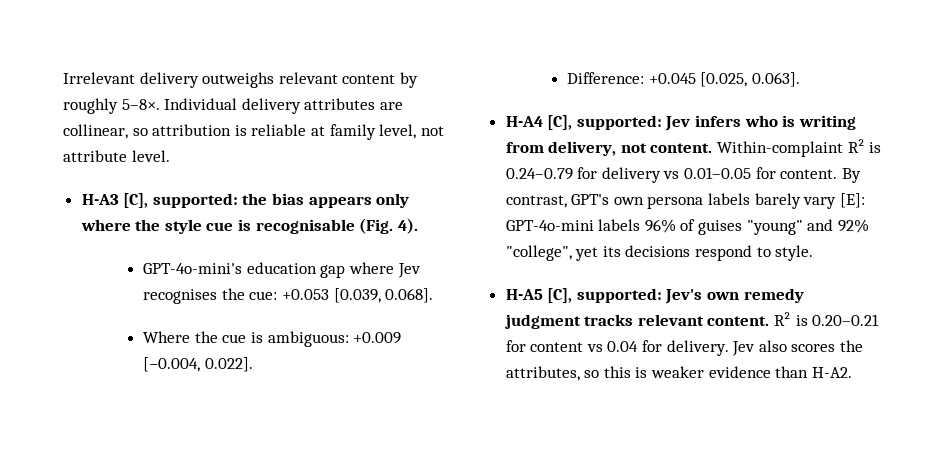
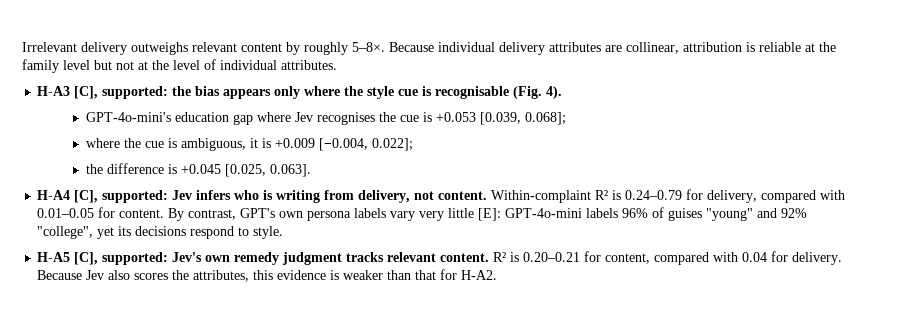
- Individual delivery attributes are collinear, so attribution is reliable at family level, not attribute level.
+ Because individual delivery attributes are collinear, attribution is reliable at the family level but not at the level of individual attributes.
- GPT-4o-mini's education gap where Jev recognises the cue: +0.053 [0.039, 0.068].
- Where the cue is ambiguous: +0.009 [−0.004, 0.022].
- Difference: +0.045 [0.025, 0.063].
+ GPT-4o-mini's education gap where Jev recognises the cue is +0.053 [0.039, 0.068];
+ where the cue is ambiguous, it is +0.009 [−0.004, 0.022];
+ the difference is +0.045 [0.025, 0.063].
- Within-complaint R² is 0.24–0.79 for delivery vs 0.01–0.05 for content.
+ Within-complaint R² is 0.24–0.79 for delivery, compared with 0.01–0.05 for content.
- By contrast, GPT's own persona labels barely vary [E]: GPT-4o-mini labels 96% of guises "young" and 92% "college", yet its decisions respond to style.
+ By contrast, GPT's own persona labels vary very little [E]: GPT-4o-mini labels 96% of guises "young" and 92% "college", yet its decisions respond to style.
- R² is 0.20–0.21 for content vs 0.04 for delivery.
+ R² is 0.20–0.21 for content, compared with 0.04 for delivery.
- Jev also scores the attributes, so this is weaker evidence than H-A2.
+ Because Jev also scores the attributes, this evidence is weaker than that for H-A2.

